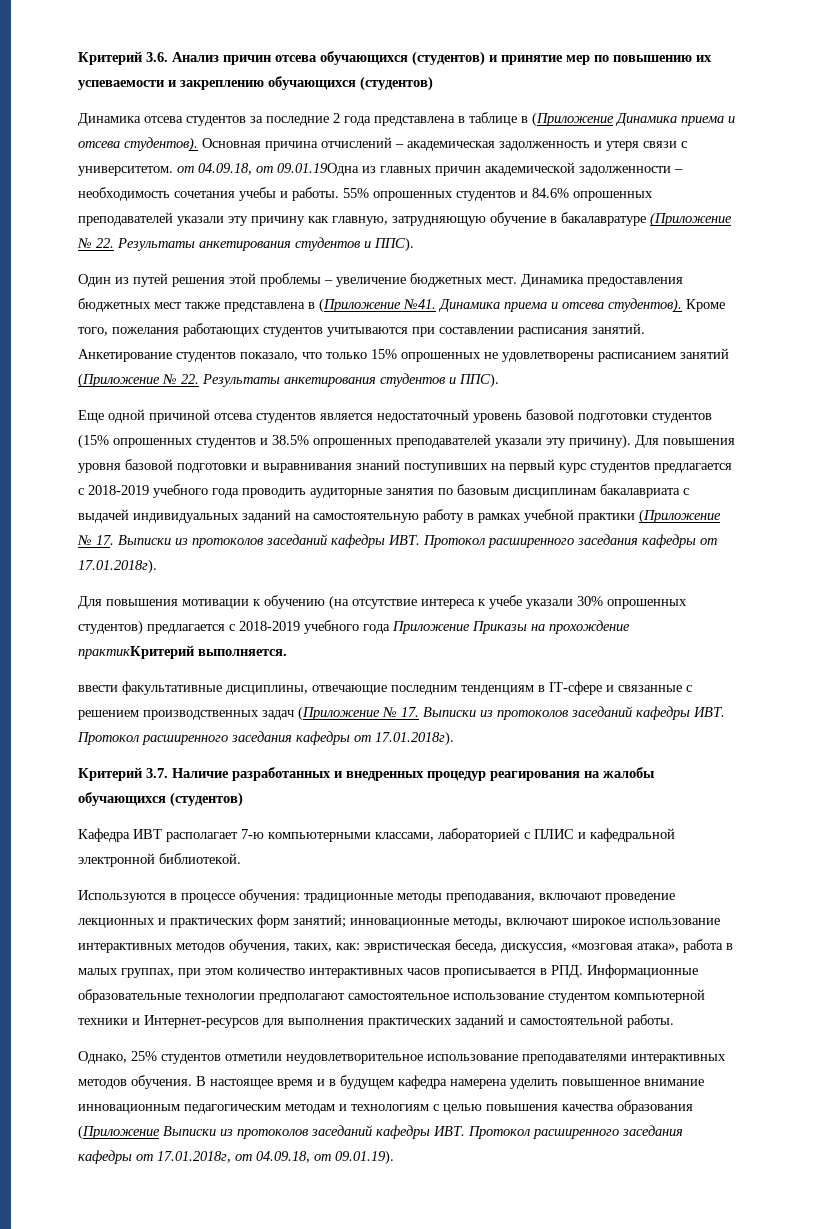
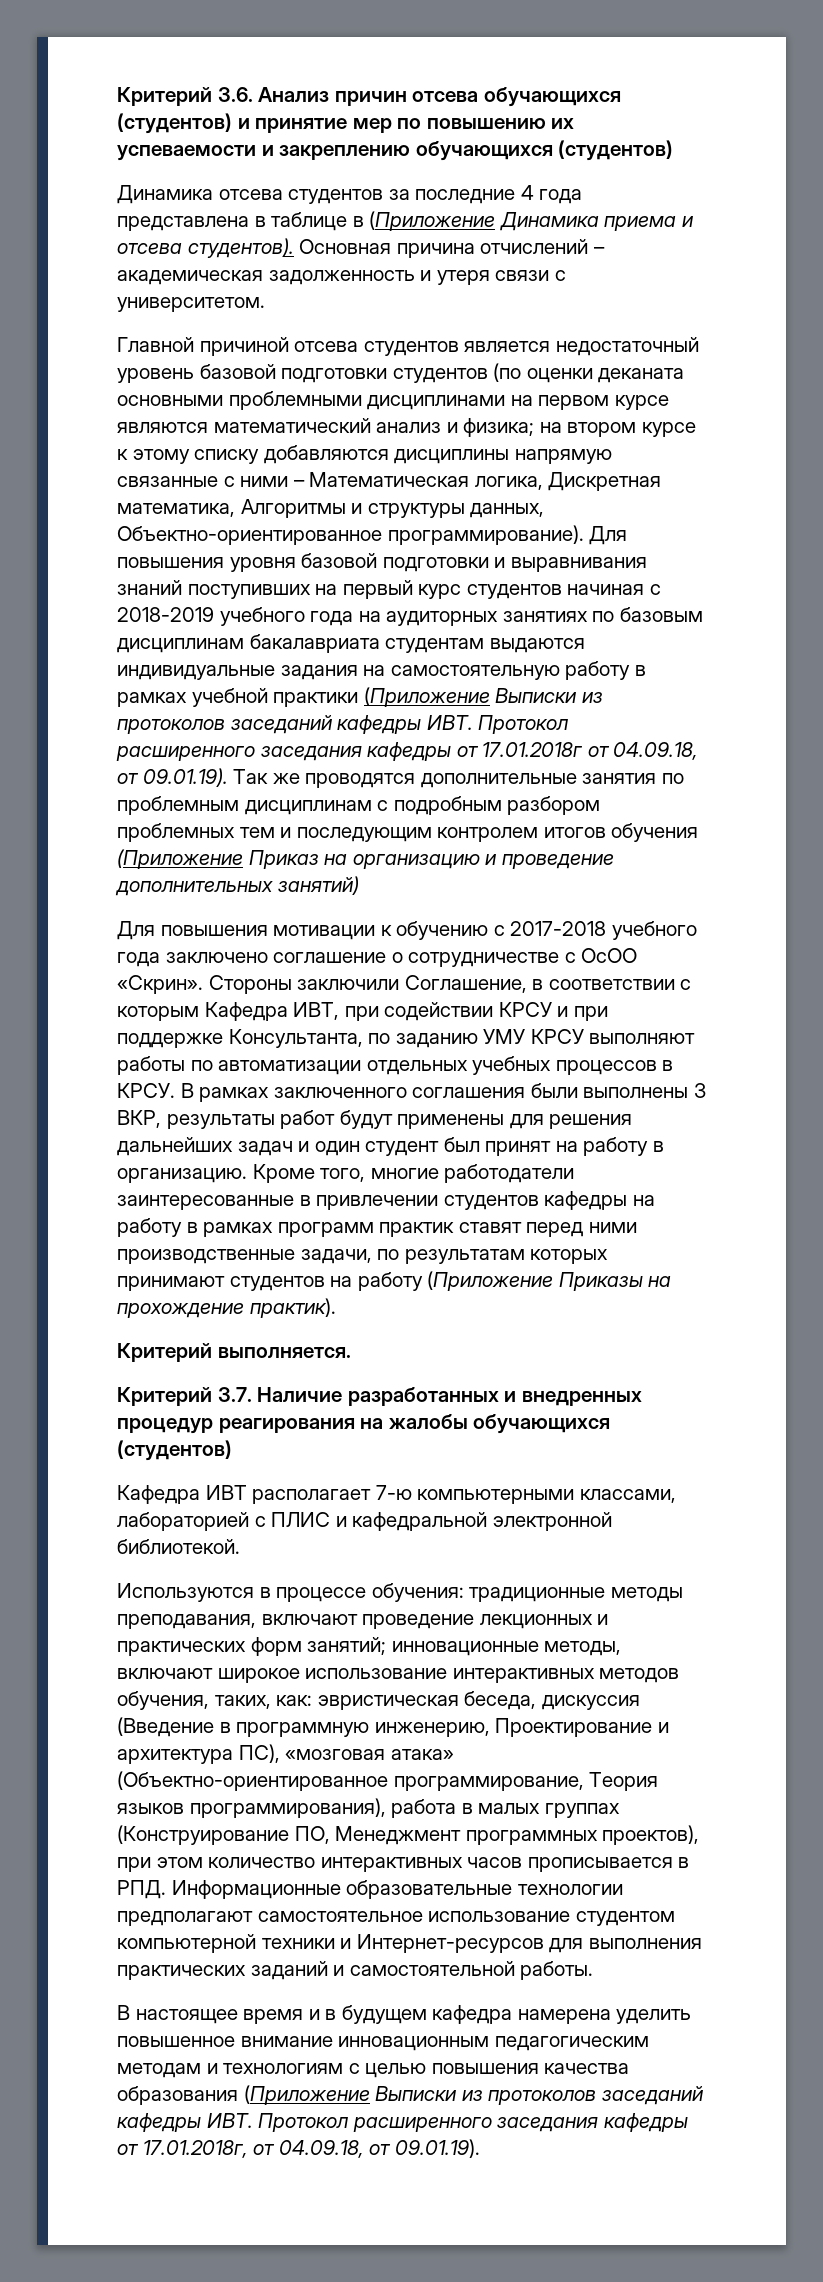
- Динамика отсева студентов за последние 2 года представлена в таблице в (Приложение Динамика приема и отсева студентов).
+ Динамика отсева студентов за последние 4 года представлена в таблице в (Приложение Динамика приема и отсева студентов).
- Основная причина отчислений – академическая задолженность и утеря связи с университетом. от 04.09.18, от 09.01.19Одна из главных причин академической задолженности – необходимость сочетания учебы и работы. 55% опрошенных студентов и 84.6% опрошенных преподавателей указали эту причину как главную, затрудняющую обучение в бакалавратуре (Приложение № 22. Результаты анкетирования студентов и ППС).
- Один из путей решения этой проблемы – увеличение бюджетных мест. Динамика предоставления бюджетных мест также представлена в (Приложение №41. Динамика приема и отсева студентов). Кроме того, пожелания работающих студентов учитываются при составлении расписания занятий. Анкетирование студентов показало, что только 15% опрошенных не удовлетворены расписанием занятий (Приложение № 22. Результаты анкетирования студентов и ППС).
- Еще одной причиной отсева студентов является недостаточный уровень базовой подготовки студентов (15% опрошенных студентов и 38.5% опрошенных преподавателей указали эту причину).
+ Основная причина отчислений – академическая задолженность и утеря связи с университетом.
+ Главной причиной отсева студентов является недостаточный уровень базовой подготовки студентов (по оценки деканата основными проблемными дисциплинами на первом курсе являются математический анализ и физика; на втором курсе к этому списку добавляются дисциплины напрямую связанные с ними – Математическая логика, Дискретная математика, Алгоритмы и структуры данных, Объектно-ориентированное программирование).
- Для повышения уровня базовой подготовки и выравнивания знаний поступивших на первый курс студентов предлагается с 2018-2019 учебного года проводить аудиторные занятия по базовым дисциплинам бакалавриата с выдачей индивидуальных заданий на самостоятельную работу в рамках учебной практики (Приложение № 17. Выписки из протоколов заседаний кафедры ИВТ. Протокол расширенного заседания кафедры от 17.01.2018г).
+ Для повышения уровня базовой подготовки и выравнивания знаний поступивших на первый курс студентов начиная с 2018-2019 учебного года на аудиторных занятиях по базовым дисциплинам бакалавриата студентам выдаются индивидуальные задания на самостоятельную работу в рамках учебной практики (Приложение Выписки из протоколов заседаний кафедры ИВТ. Протокол расширенного заседания кафедры от 17.01.2018г от 04.09.18, от 09.01.19). Так же проводятся дополнительные занятия по проблемным дисциплинам с подробным разбором проблемных тем и последующим контролем итогов обучения (Приложение Приказ на организацию и проведение дополнительных занятий)
- Для повышения мотивации к обучению (на отсутствие интереса к учебе указали 30% опрошенных студентов) предлагается с 2018-2019 учебного года Приложение Приказы на прохождение практикКритерий выполняется.
+ Для повышения мотивации к обучению с 2017-2018 учебного года заключено соглашение о сотрудничестве с ОсОО «Скрин». Стороны заключили Соглашение, в соответствии с которым Кафедра ИВТ, при содействии КРСУ и при поддержке Консультанта, по заданию УМУ КРСУ выполняют работы по автоматизации отдельных учебных процессов в КРСУ. В рамках заключенного соглашения были выполнены 3 ВКР, результаты работ будут применены для решения дальнейших задач и один студент был принят на работу в организацию. Кроме того, многие работодатели заинтересованные в привлечении студентов кафедры на работу в рамках программ практик ставят перед ними производственные задачи, по результатам которых принимают студентов на работу (Приложение Приказы на прохождение практик).
+ Критерий выполняется.
- ввести факультативные дисциплины, отвечающие последним тенденциям в IT-сфере и связанные с решением производственных задач (Приложение № 17. Выписки из протоколов заседаний кафедры ИВТ. Протокол расширенного заседания кафедры от 17.01.2018г).
- Используются в процессе обучения: традиционные методы преподавания, включают проведение лекционных и практических форм занятий; инновационные методы, включают широкое использование интерактивных методов обучения, таких, как: эвристическая беседа, дискуссия, «мозговая атака», работа в малых группах, при этом количество интерактивных часов прописывается в РПД. Информационные образовательные технологии предполагают самостоятельное использование студентом компьютерной техники и Интернет-ресурсов для выполнения практических заданий и самостоятельной работы.
+ Используются в процессе обучения: традиционные методы преподавания, включают проведение лекционных и практических форм занятий; инновационные методы, включают широкое использование интерактивных методов обучения, таких, как: эвристическая беседа, дискуссия (Введение в программную инженерию, Проектирование и архитектура ПС), «мозговая атака» (Объектно-ориентированное программирование, Теория языков программирования), работа в малых группах (Конструирование ПО, Менеджмент программных проектов), при этом количество интерактивных часов прописывается в РПД. Информационные образовательные технологии предполагают самостоятельное использование студентом компьютерной техники и Интернет-ресурсов для выполнения практических заданий и самостоятельной работы.
- Однако, 25% студентов отметили неудовлетворительное использование преподавателями интерактивных методов обучения.

